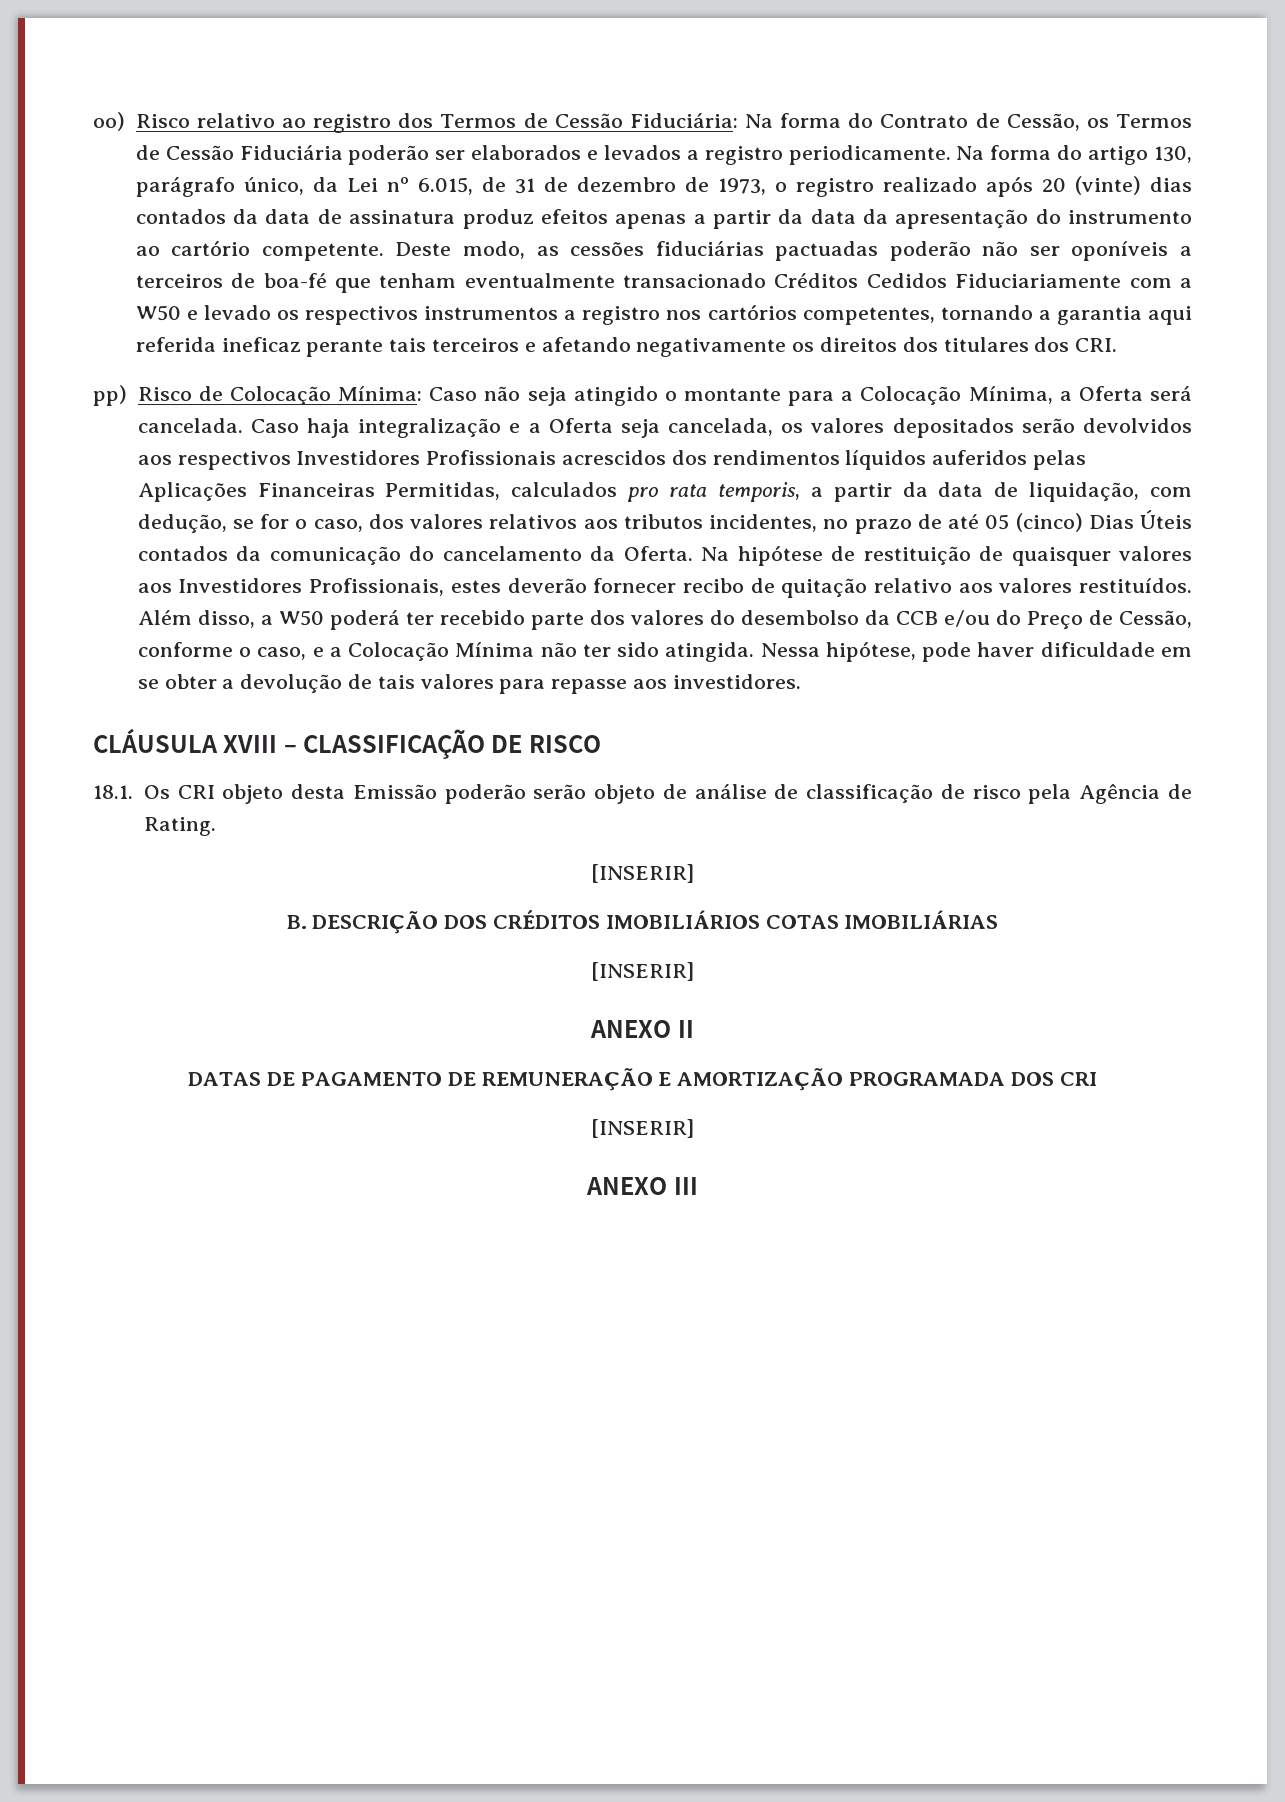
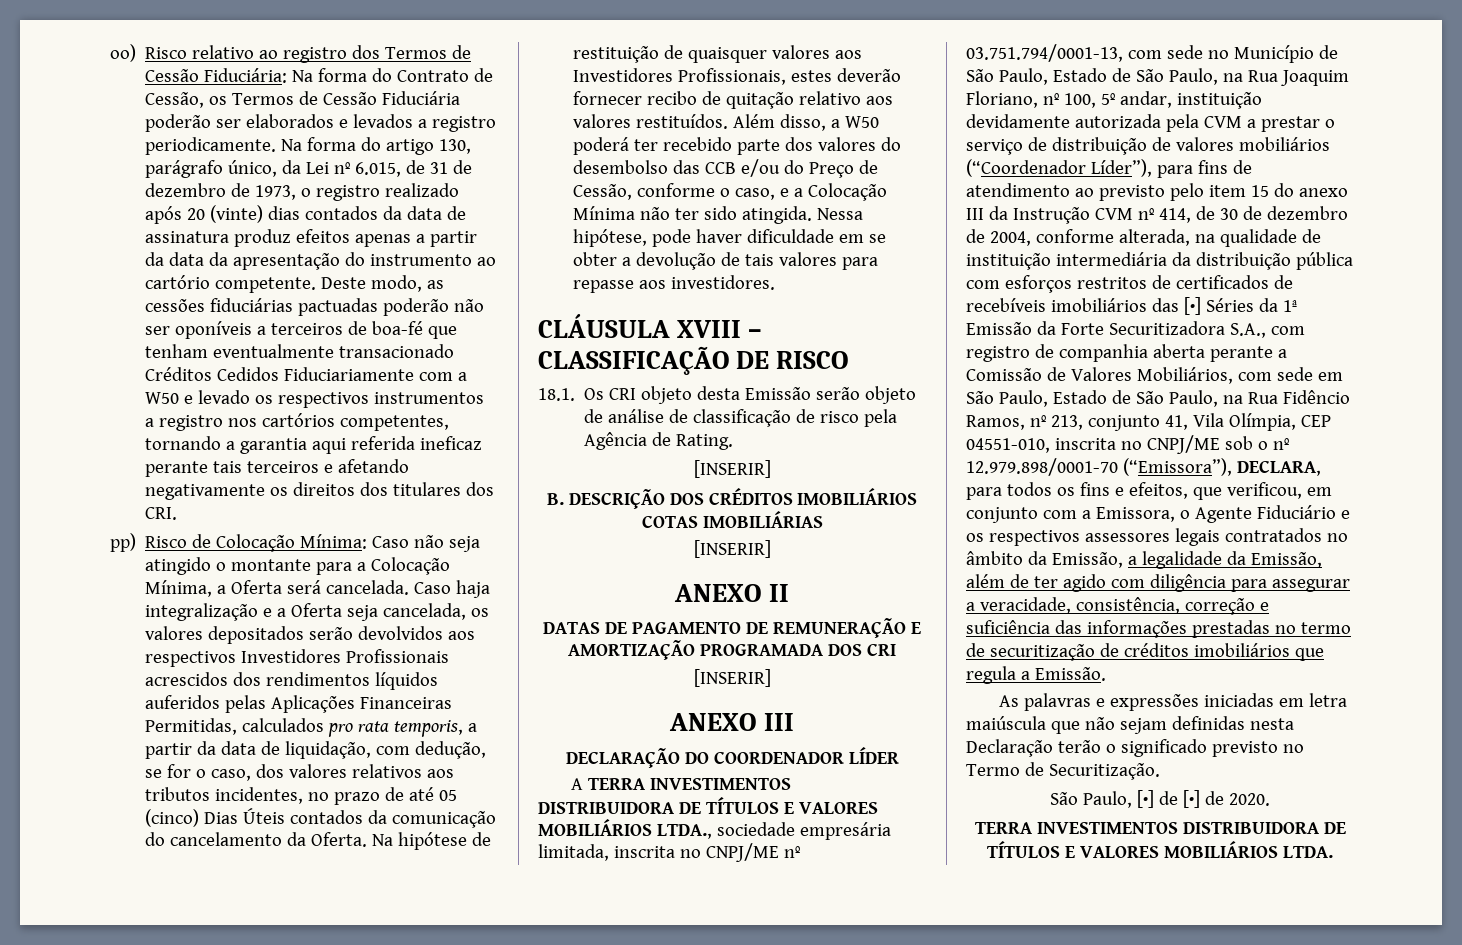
- Além disso, a W50 poderá ter recebido parte dos valores do desembolso da CCB e/ou do Preço de Cessão, conforme o caso, e a Colocação Mínima não ter sido atingida.
+ Além disso, a W50 poderá ter recebido parte dos valores do desembolso das CCB e/ou do Preço de Cessão, conforme o caso, e a Colocação Mínima não ter sido atingida.
- 18.1. Os CRI objeto desta Emissão poderão serão objeto de análise de classificação de risco pela Agência de Rating.
+ 18.1. Os CRI objeto desta Emissão serão objeto de análise de classificação de risco pela Agência de Rating.
+ DECLARAÇÃO DO COORDENADOR LÍDER
+ A TERRA INVESTIMENTOS DISTRIBUIDORA DE TÍTULOS E VALORES MOBILIÁRIOS LTDA., sociedade empresária limitada, inscrita no CNPJ/ME nº 03.751.794/0001-13, com sede no Município de São Paulo, Estado de São Paulo, na Rua Joaquim Floriano, nº 100, 5º andar, instituição devidamente autorizada pela CVM a prestar o serviço de distribuição de valores mobiliários (“Coordenador Líder”), para fins de atendimento ao previsto pelo item 15 do anexo III da Instrução CVM nº 414, de 30 de dezembro de 2004, conforme alterada, na qualidade de instituição intermediária da distribuição pública com esforços restritos de certificados de recebíveis imobiliários das [•] Séries da 1ª Emissão da Forte Securitizadora S.A., com registro de companhia aberta perante a Comissão de Valores Mobiliários, com sede em São Paulo, Estado de São Paulo, na Rua Fidêncio Ramos, nº 213, conjunto 41, Vila Olímpia, CEP 04551-010, inscrita no CNPJ/ME sob o nº 12.979.898/0001-70 (“Emissora”), DECLARA, para todos os fins e efeitos, que verificou, em conjunto com a Emissora, o Agente Fiduciário e os respectivos assessores legais contratados no âmbito da Emissão, a legalidade da Emissão, além de ter agido com diligência para assegurar a veracidade, consistência, correção e suficiência das informações prestadas no termo de securitização de créditos imobiliários que regula a Emissão.
+ As palavras e expressões iniciadas em letra maiúscula que não sejam definidas nesta Declaração terão o significado previsto no Termo de Securitização.
+ São Paulo, [•] de [•] de 2020.
+ TERRA INVESTIMENTOS DISTRIBUIDORA DE TÍTULOS E VALORES MOBILIÁRIOS LTDA.

